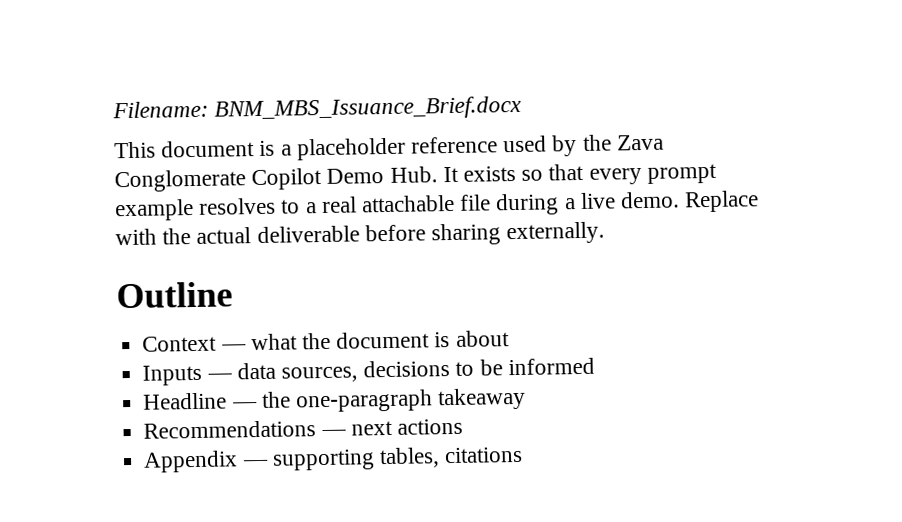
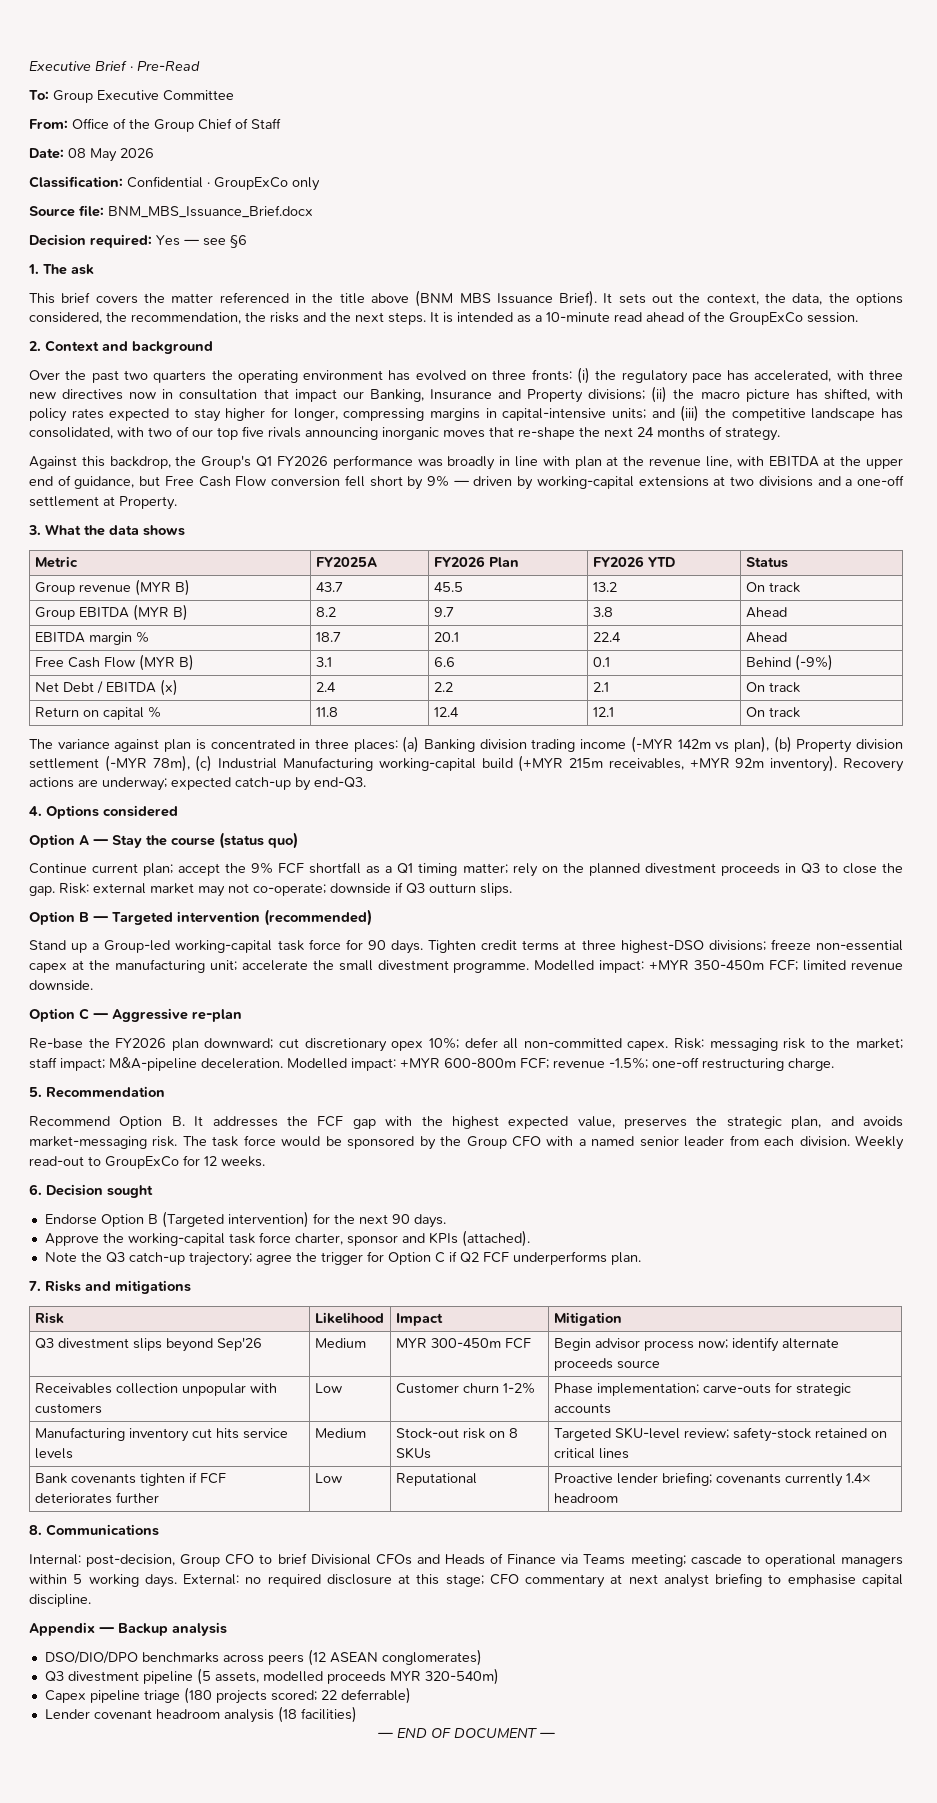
- Filename: BNM_MBS_Issuance_Brief.docx
- This document is a placeholder reference used by the Zava Conglomerate Copilot Demo Hub. It exists so that every prompt example resolves to a real attachable file during a live demo. Replace with the actual deliverable before sharing externally.
- Outline
- Context — what the document is about
- Inputs — data sources, decisions to be informed
- Headline — the one-paragraph takeaway
- Recommendations — next actions
- Appendix — supporting tables, citations
+ Executive Brief · Pre-Read
+ To: Group Executive Committee
+ From: Office of the Group Chief of Staff
+ Date: 08 May 2026
+ Classification: Confidential · GroupExCo only
+ Source file: BNM_MBS_Issuance_Brief.docx
+ Decision required: Yes — see §6
+ 1. The ask
+ This brief covers the matter referenced in the title above (BNM MBS Issuance Brief). It sets out the context, the data, the options considered, the recommendation, the risks and the next steps. It is intended as a 10-minute read ahead of the GroupExCo session.
+ 2. Context and background
+ Over the past two quarters the operating environment has evolved on three fronts: (i) the regulatory pace has accelerated, with three new directives now in consultation that impact our Banking, Insurance and Property divisions; (ii) the macro picture has shifted, with policy rates expected to stay higher for longer, compressing margins in capital-intensive units; and (iii) the competitive landscape has consolidated, with two of our top five rivals announcing inorganic moves that re-shape the next 24 months of strategy.
+ Against this backdrop, the Group's Q1 FY2026 performance was broadly in line with plan at the revenue line, with EBITDA at the upper end of guidance, but Free Cash Flow conversion fell short by 9% — driven by working-capital extensions at two divisions and a one-off settlement at Property.
+ 3. What the data shows
+ Metric | FY2025A | FY2026 Plan | FY2026 YTD | Status
+ Group revenue (MYR B) | 43.7 | 45.5 | 13.2 | On track
+ Group EBITDA (MYR B) | 8.2 | 9.7 | 3.8 | Ahead
+ EBITDA margin % | 18.7 | 20.1 | 22.4 | Ahead
+ Free Cash Flow (MYR B) | 3.1 | 6.6 | 0.1 | Behind (-9%)
+ Net Debt / EBITDA (x) | 2.4 | 2.2 | 2.1 | On track
+ Return on capital % | 11.8 | 12.4 | 12.1 | On track
+ The variance against plan is concentrated in three places: (a) Banking division trading income (-MYR 142m vs plan), (b) Property division settlement (-MYR 78m), (c) Industrial Manufacturing working-capital build (+MYR 215m receivables, +MYR 92m inventory). Recovery actions are underway; expected catch-up by end-Q3.
+ 4. Options considered
+ Option A — Stay the course (status quo)
+ Continue current plan; accept the 9% FCF shortfall as a Q1 timing matter; rely on the planned divestment proceeds in Q3 to close the gap. Risk: external market may not co-operate; downside if Q3 outturn slips.
+ Option B — Targeted intervention (recommended)
+ Stand up a Group-led working-capital task force for 90 days. Tighten credit terms at three highest-DSO divisions; freeze non-essential capex at the manufacturing unit; accelerate the small divestment programme. Modelled impact: +MYR 350-450m FCF; limited revenue downside.
+ Option C — Aggressive re-plan
+ Re-base the FY2026 plan downward; cut discretionary opex 10%; defer all non-committed capex. Risk: messaging risk to the market; staff impact; M&A-pipeline deceleration. Modelled impact: +MYR 600-800m FCF; revenue -1.5%; one-off restructuring charge.
+ 5. Recommendation
+ Recommend Option B. It addresses the FCF gap with the highest expected value, preserves the strategic plan, and avoids market-messaging risk. The task force would be sponsored by the Group CFO with a named senior leader from each division. Weekly read-out to GroupExCo for 12 weeks.
+ 6. Decision sought
+ Endorse Option B (Targeted intervention) for the next 90 days.
+ Approve the working-capital task force charter, sponsor and KPIs (attached).
+ Note the Q3 catch-up trajectory; agree the trigger for Option C if Q2 FCF underperforms plan.
+ 7. Risks and mitigations
+ Risk | Likelihood | Impact | Mitigation
+ Q3 divestment slips beyond Sep'26 | Medium | MYR 300-450m FCF | Begin advisor process now; identify alternate proceeds source
+ Receivables collection unpopular with customers | Low | Customer churn 1-2% | Phase implementation; carve-outs for strategic accounts
+ Manufacturing inventory cut hits service levels | Medium | Stock-out risk on 8 SKUs | Targeted SKU-level review; safety-stock retained on critical lines
+ Bank covenants tighten if FCF deteriorates further | Low | Reputational | Proactive lender briefing; covenants currently 1.4× headroom
+ 8. Communications
+ Internal: post-decision, Group CFO to brief Divisional CFOs and Heads of Finance via Teams meeting; cascade to operational managers within 5 working days. External: no required disclosure at this stage; CFO commentary at next analyst briefing to emphasise capital discipline.
+ Appendix — Backup analysis
+ DSO/DIO/DPO benchmarks across peers (12 ASEAN conglomerates)
+ Q3 divestment pipeline (5 assets, modelled proceeds MYR 320-540m)
+ Capex pipeline triage (180 projects scored; 22 deferrable)
+ Lender covenant headroom analysis (18 facilities)
+ — END OF DOCUMENT —

